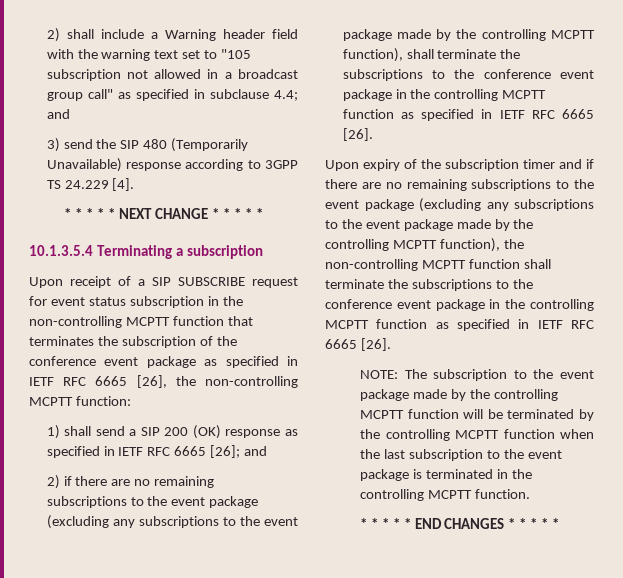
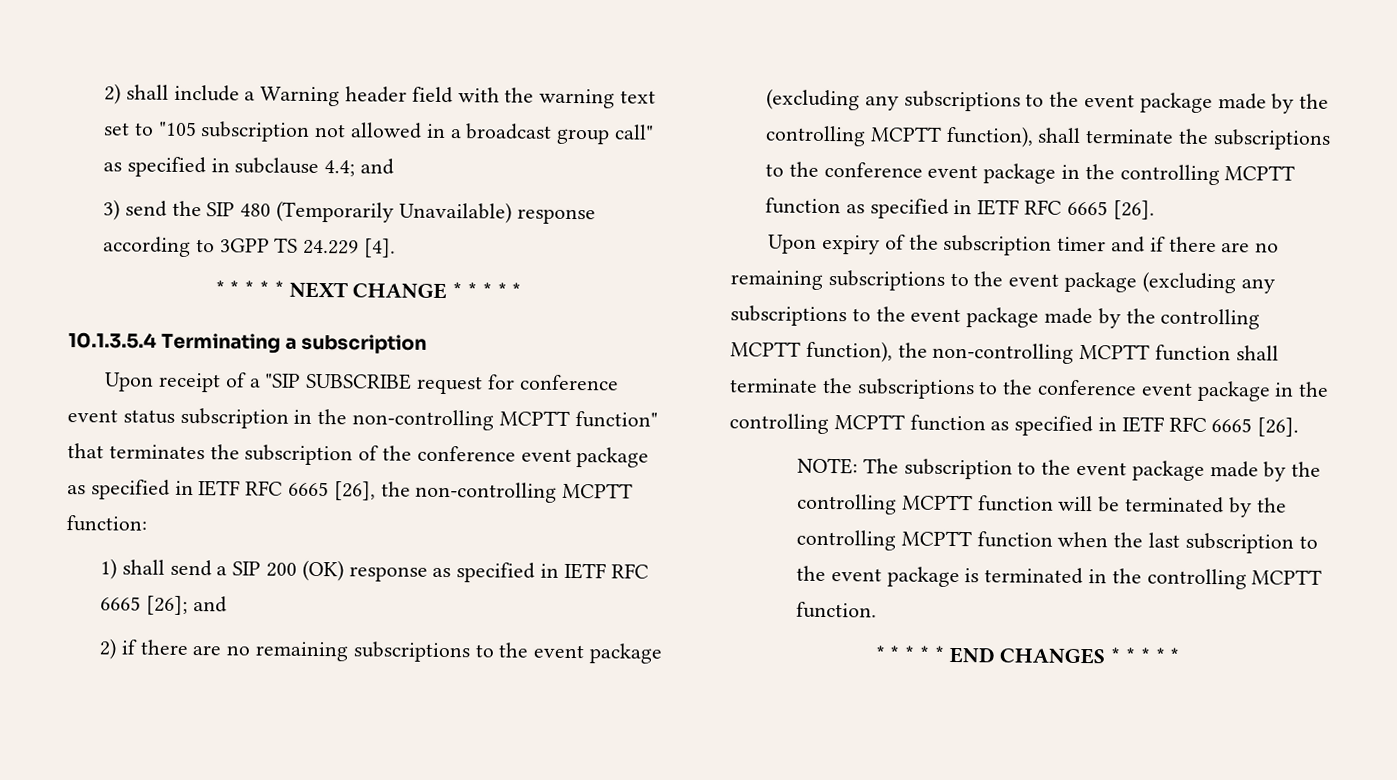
- Upon receipt of a SIP SUBSCRIBE request for event status subscription in the non-controlling MCPTT function that terminates the subscription of the conference event package as specified in IETF RFC 6665 [26], the non-controlling MCPTT function:
+ Upon receipt of a "SIP SUBSCRIBE request for conference event status subscription in the non-controlling MCPTT function" that terminates the subscription of the conference event package as specified in IETF RFC 6665 [26], the non-controlling MCPTT function:

